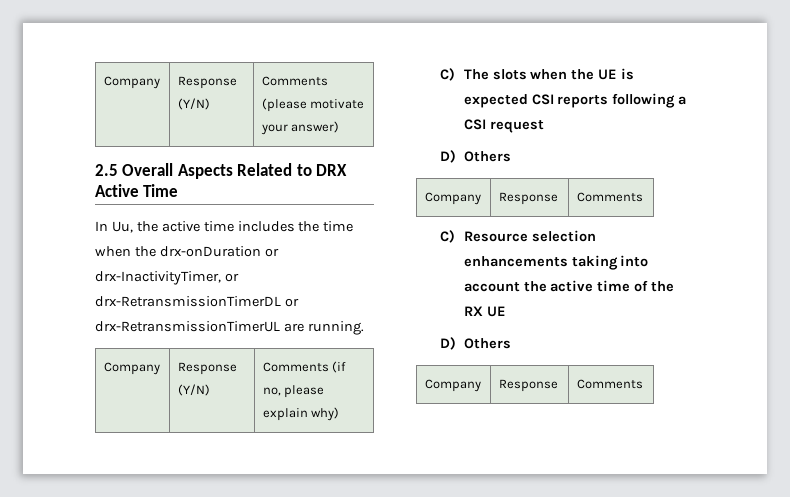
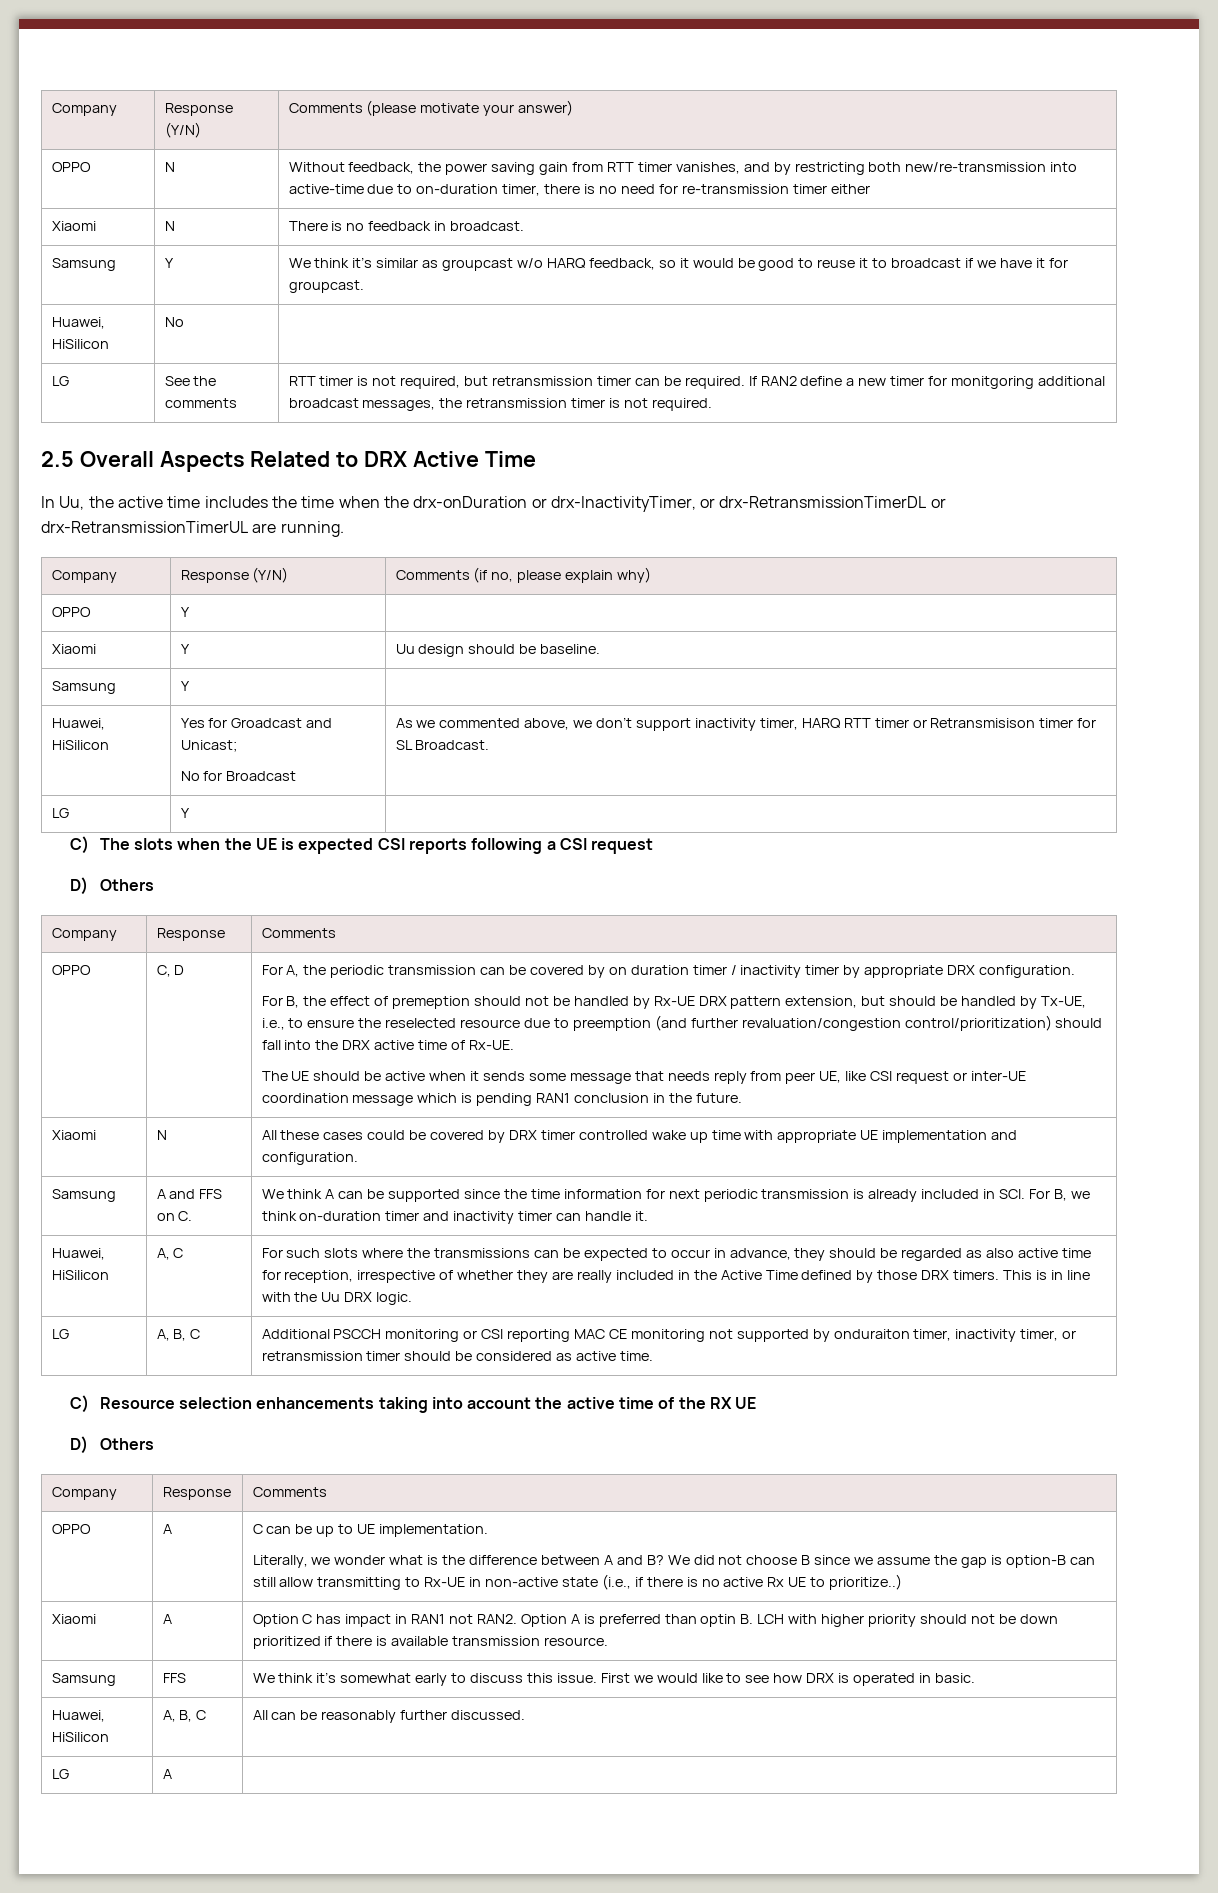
+ OPPO | N | Without feedback, the power saving gain from RTT timer vanishes, and by restricting both new/re-transmission into active-time due to on-duration timer, there is no need for re-transmission timer either
+ Xiaomi | N | There is no feedback in broadcast.
+ Samsung | Y | We think it’s similar as groupcast w/o HARQ feedback, so it would be good to reuse it to broadcast if we have it for groupcast.
+ Huawei, HiSilicon | No |
+ LG | See the comments | RTT timer is not required, but retransmission timer can be required. If RAN2 define a new timer for monitgoring additional broadcast messages, the retransmission timer is not required.
+ OPPO | Y |
+ Xiaomi | Y | Uu design should be baseline.
+ Samsung | Y |
+ Huawei, HiSilicon | Yes for Groadcast and Unicast;
+ No for Broadcast | As we commented above, we don’t support inactivity timer, HARQ RTT timer or Retransmisison timer for SL Broadcast.
+ LG | Y |
+ OPPO | C, D | For A, the periodic transmission can be covered by on duration timer / inactivity timer by appropriate DRX configuration.
+ For B, the effect of premeption should not be handled by Rx-UE DRX pattern extension, but should be handled by Tx-UE, i.e., to ensure the reselected resource due to preemption (and further revaluation/congestion control/prioritization) should fall into the DRX active time of Rx-UE.
+ The UE should be active when it sends some message that needs reply from peer UE, like CSI request or inter-UE coordination message which is pending RAN1 conclusion in the future.
+ Xiaomi | N | All these cases could be covered by DRX timer controlled wake up time with appropriate UE implementation and configuration.
+ Samsung | A and FFS on C. | We think A can be supported since the time information for next periodic transmission is already included in SCI. For B, we think on-duration timer and inactivity timer can handle it.
+ Huawei, HiSilicon | A, C | For such slots where the transmissions can be expected to occur in advance, they should be regarded as also active time for reception, irrespective of whether they are really included in the Active Time defined by those DRX timers. This is in line with the Uu DRX logic.
+ LG | A, B, C | Additional PSCCH monitoring or CSI reporting MAC CE monitoring not supported by onduraiton timer, inactivity timer, or retransmission timer should be considered as active time.
+ OPPO | A | C can be up to UE implementation.
+ Literally, we wonder what is the difference between A and B? We did not choose B since we assume the gap is option-B can still allow transmitting to Rx-UE in non-active state (i.e., if there is no active Rx UE to prioritize..)
+ Xiaomi | A | Option C has impact in RAN1 not RAN2. Option A is preferred than optin B. LCH with higher priority should not be down prioritized if there is available transmission resource.
+ Samsung | FFS | We think it’s somewhat early to discuss this issue. First we would like to see how DRX is operated in basic.
+ Huawei, HiSilicon | A, B, C | All can be reasonably further discussed.
+ LG | A |

